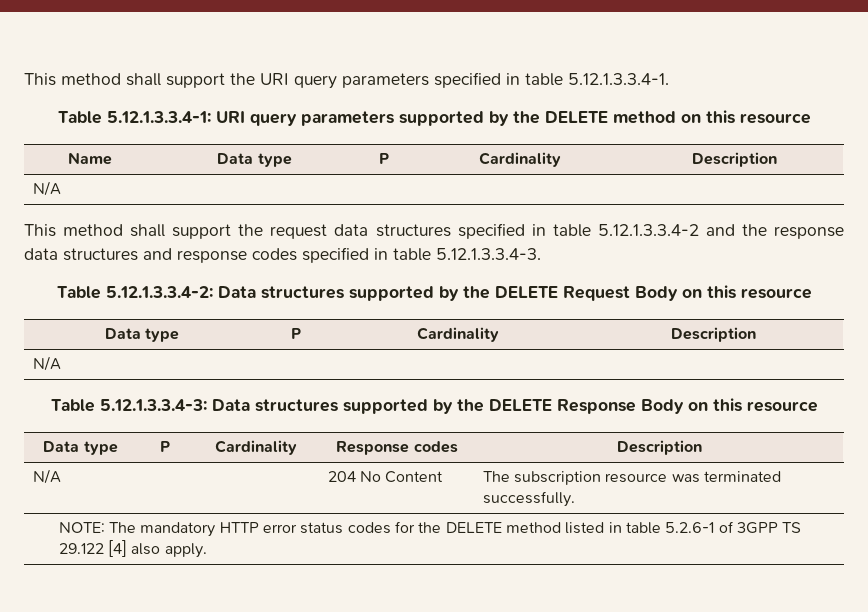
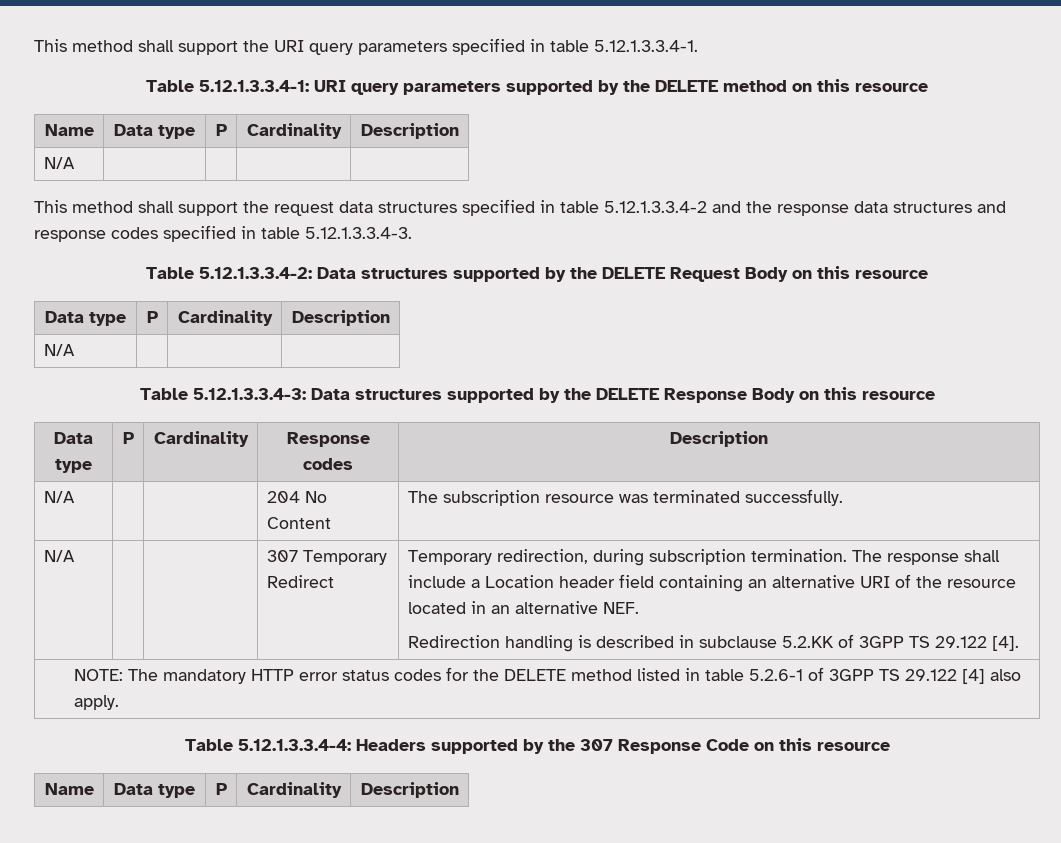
+ N/A | | | 307 Temporary Redirect | Temporary redirection, during subscription termination. The response shall include a Location header field containing an alternative URI of the resource located in an alternative NEF.
+ Redirection handling is described in subclause 5.2.KK of 3GPP TS 29.122 [4].
+ Table 5.12.1.3.3.4-4: Headers supported by the 307 Response Code on this resource
+ Name | Data type | P | Cardinality | Description

